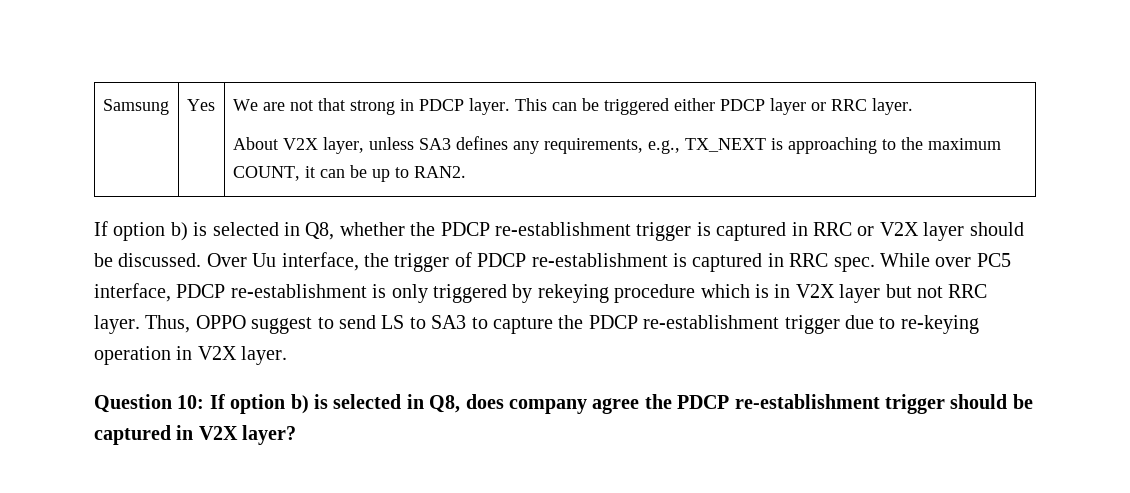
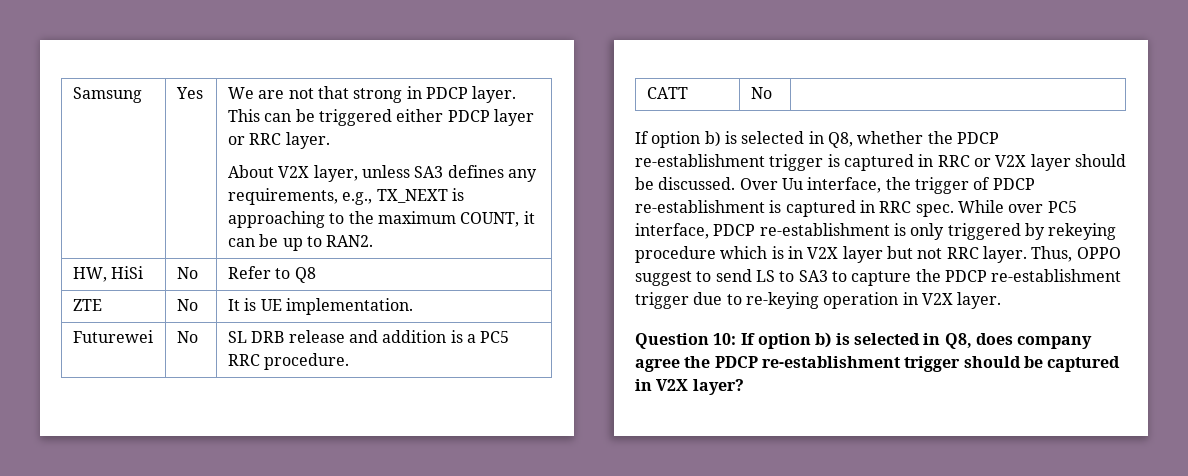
+ HW, HiSi | No | Refer to Q8
+ ZTE | No | It is UE implementation.
+ Futurewei | No | SL DRB release and addition is a PC5 RRC procedure.
+ CATT | No |

